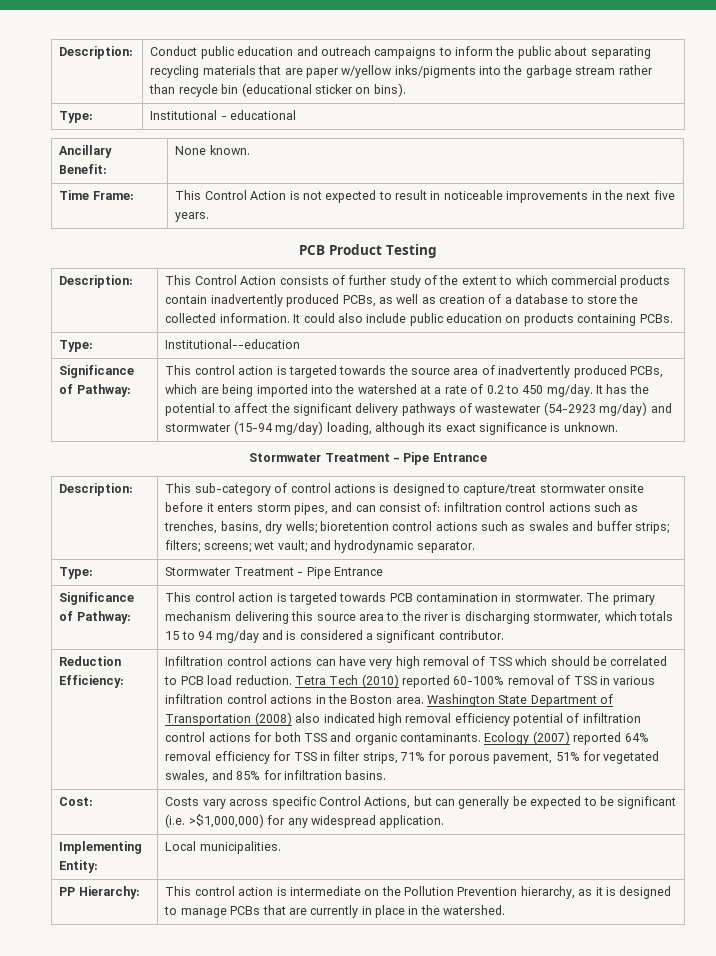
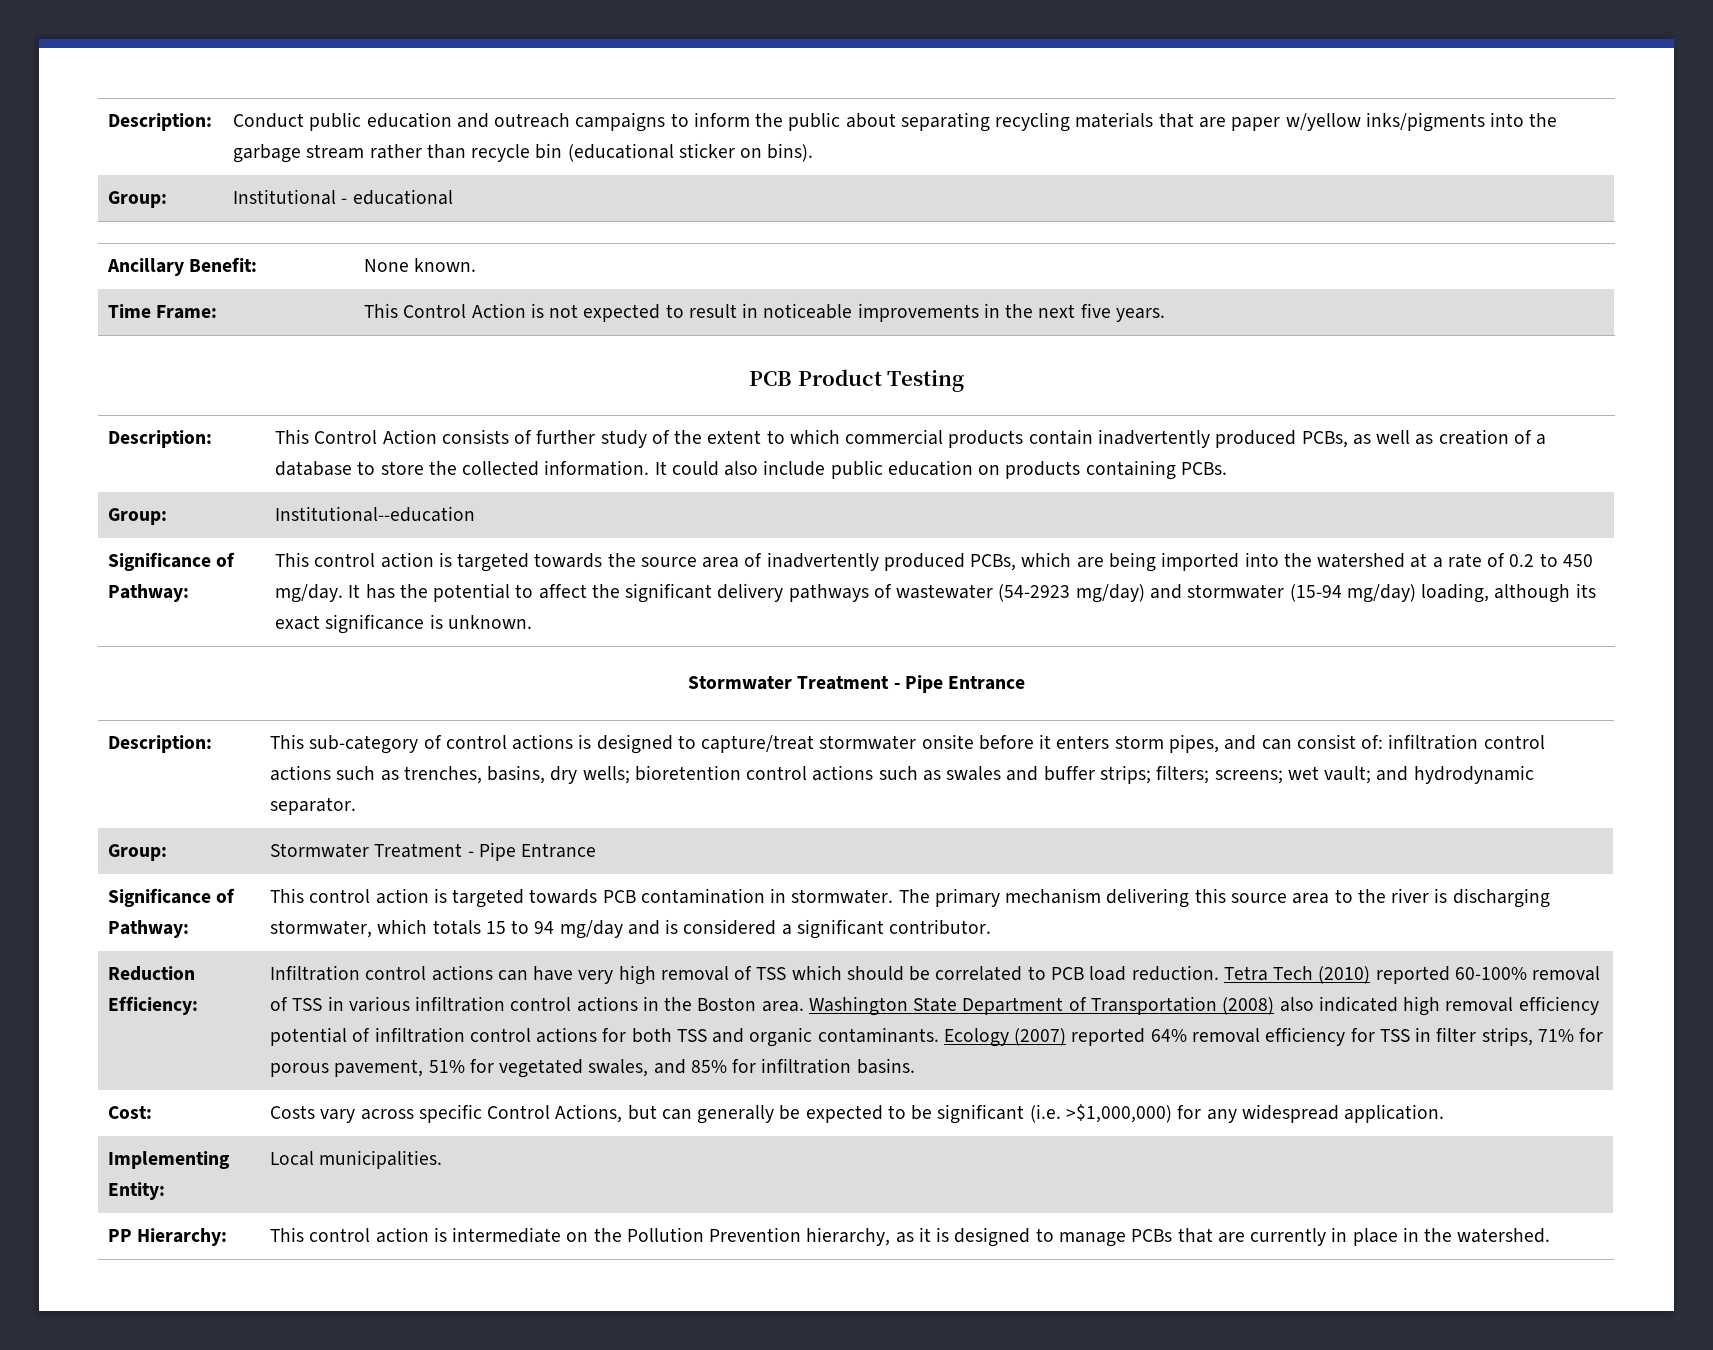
- Type: | Institutional - educational
+ Group: | Institutional - educational
- Type: | Institutional--education
+ Group: | Institutional--education
- Type: | Stormwater Treatment - Pipe Entrance
+ Group: | Stormwater Treatment - Pipe Entrance

